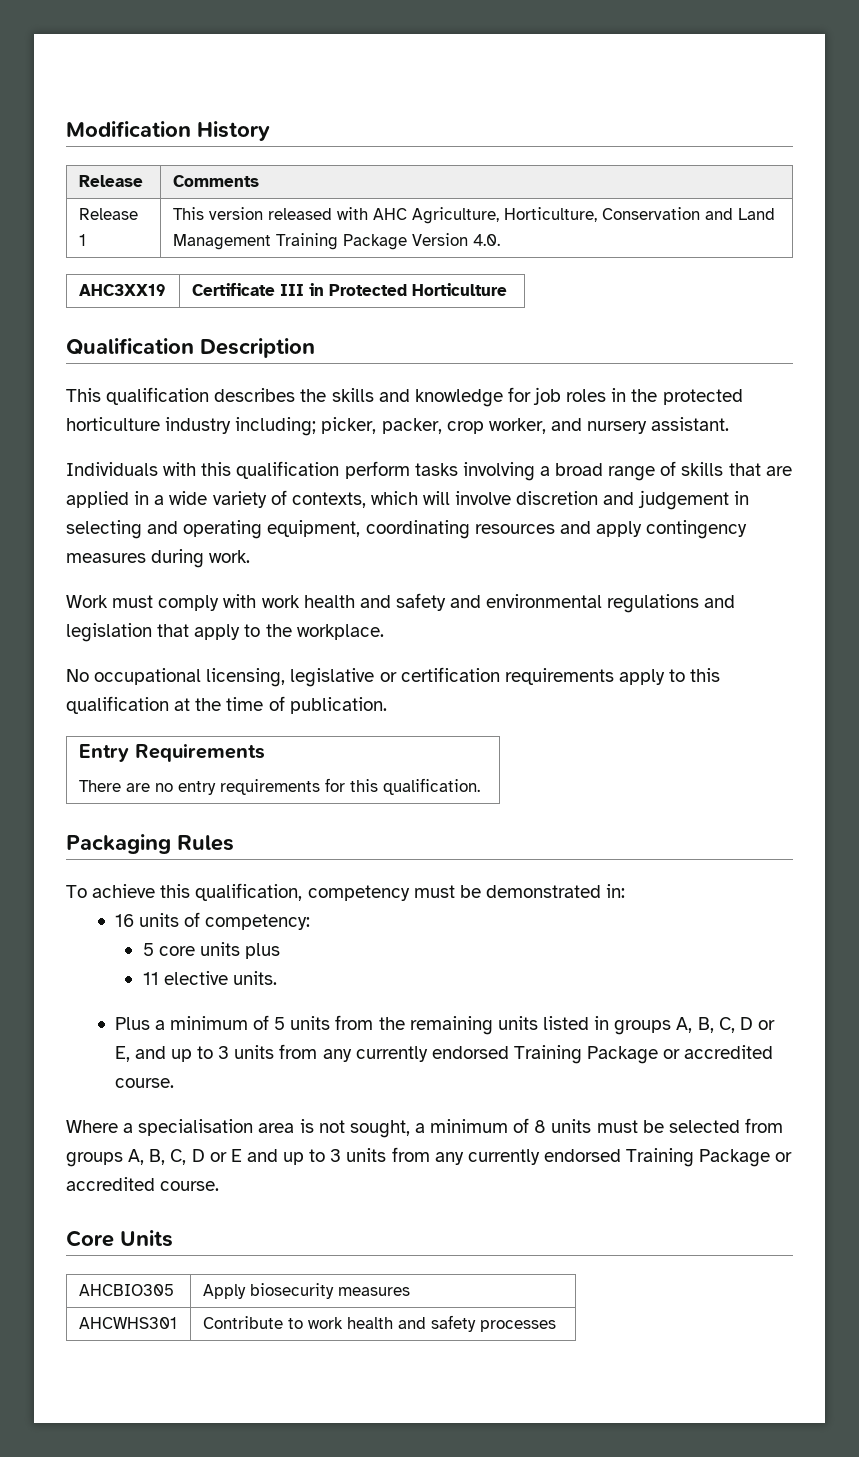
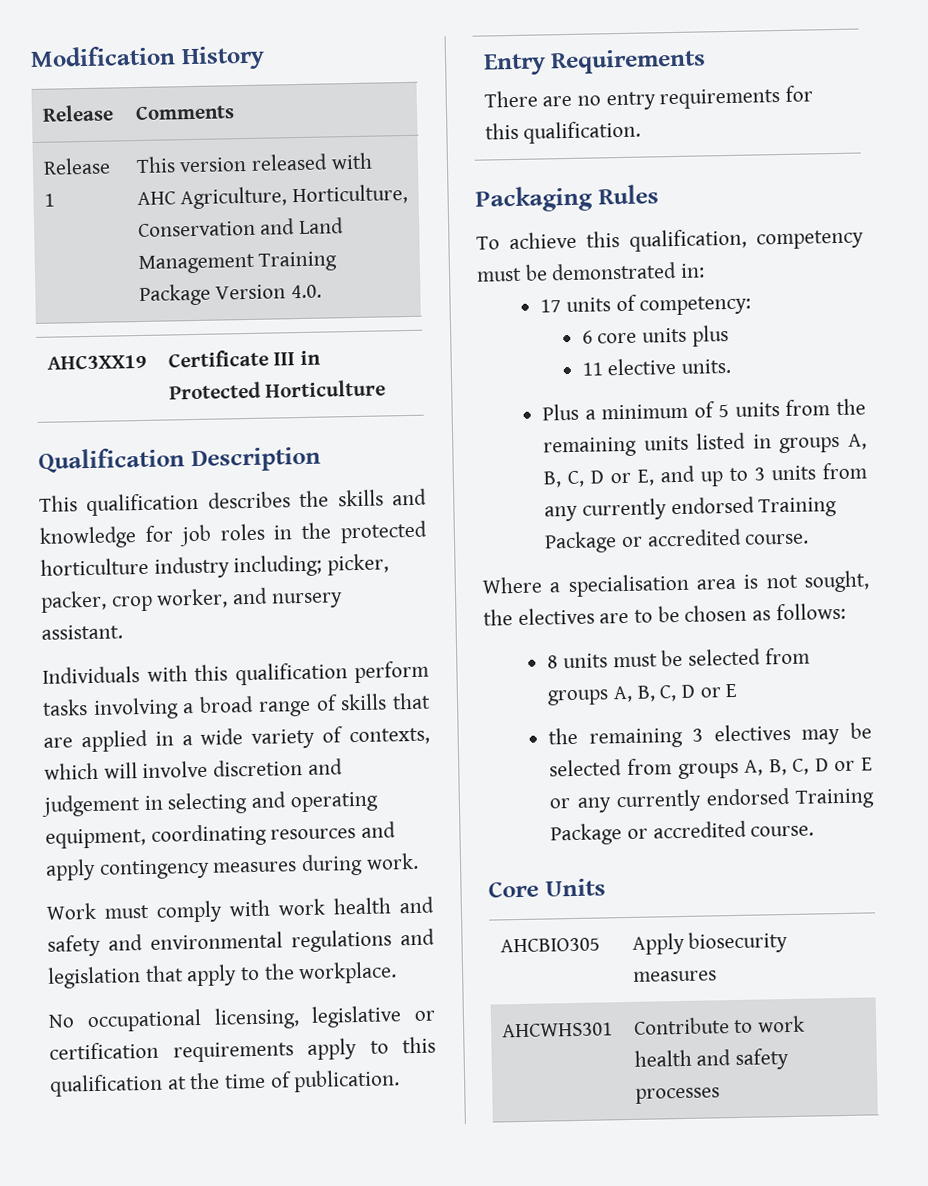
- 16 units of competency:
+ 17 units of competency:
- 5 core units plus
+ 6 core units plus
- Where a specialisation area is not sought, a minimum of 8 units must be selected from groups A, B, C, D or E and up to 3 units from any currently endorsed Training Package or accredited course.
+ Where a specialisation area is not sought, the electives are to be chosen as follows:
+ 8 units must be selected from groups A, B, C, D or E
+ the remaining 3 electives may be selected from groups A, B, C, D or E or any currently endorsed Training Package or accredited course.

